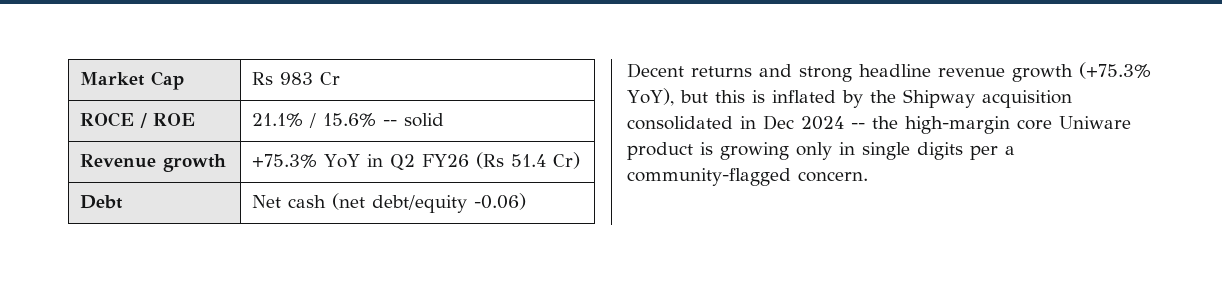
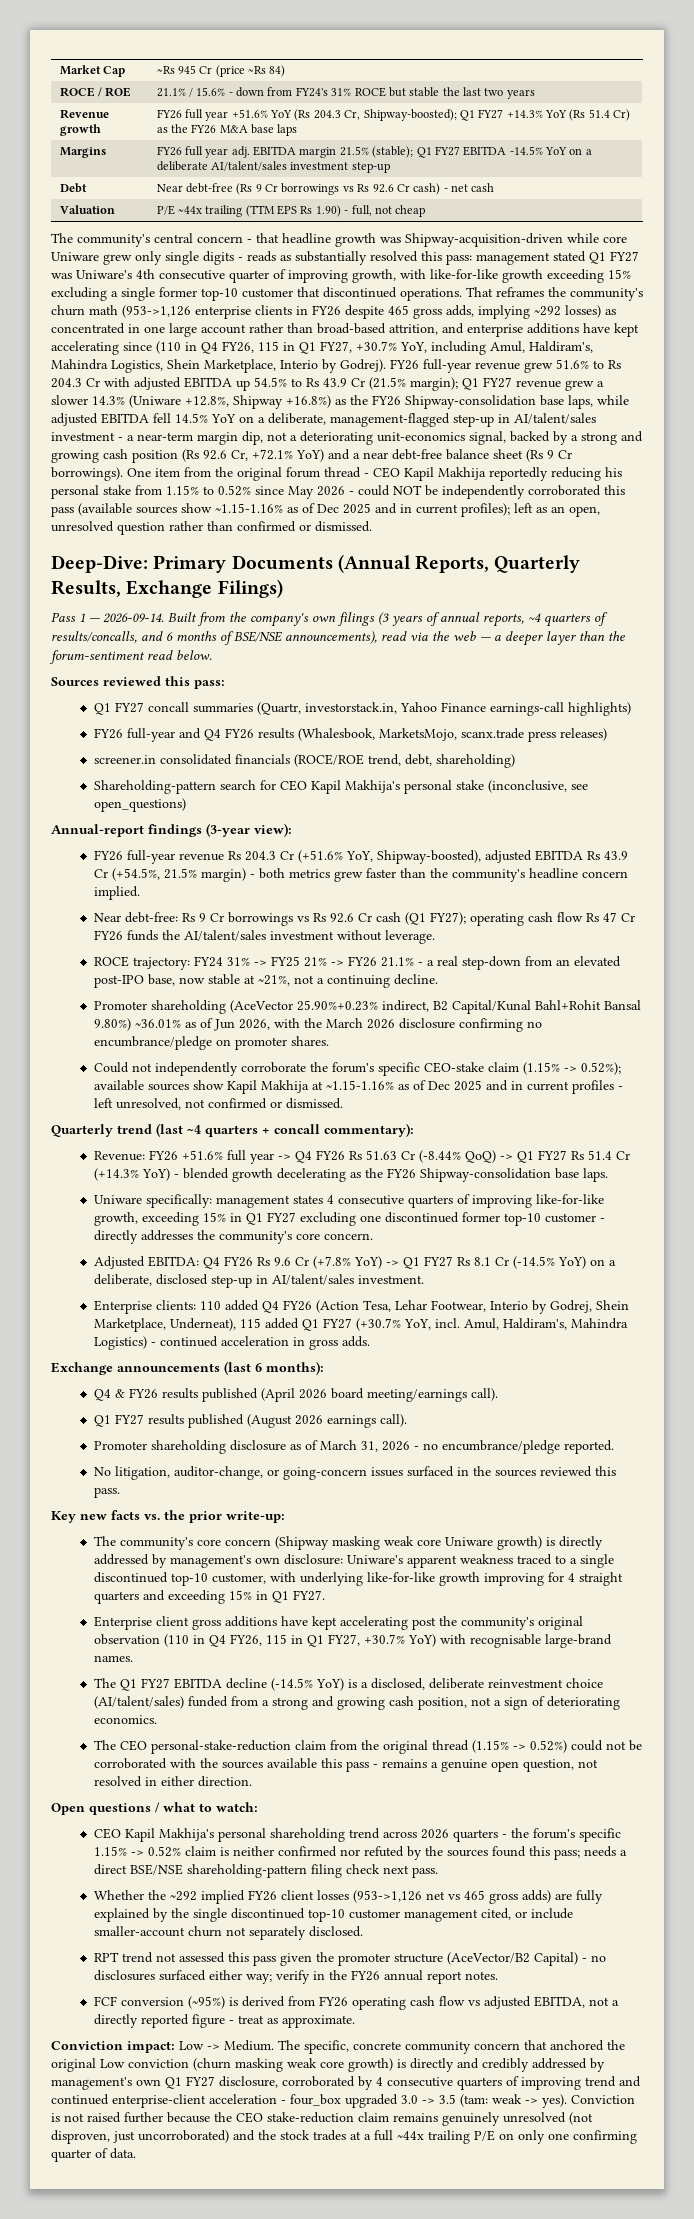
- Market Cap | Rs 983 Cr
+ Market Cap | ~Rs 945 Cr (price ~Rs 84)
- ROCE / ROE | 21.1% / 15.6% -- solid
- Revenue growth | +75.3% YoY in Q2 FY26 (Rs 51.4 Cr)
- Debt | Net cash (net debt/equity -0.06)
- Decent returns and strong headline revenue growth (+75.3% YoY), but this is inflated by the Shipway acquisition consolidated in Dec 2024 -- the high-margin core Uniware product is growing only in single digits per a community-flagged concern.
+ ROCE / ROE | 21.1% / 15.6% - down from FY24's 31% ROCE but stable the last two years
+ Revenue growth | FY26 full year +51.6% YoY (Rs 204.3 Cr, Shipway-boosted); Q1 FY27 +14.3% YoY (Rs 51.4 Cr) as the FY26 M&A base laps
+ Margins | FY26 full year adj. EBITDA margin 21.5% (stable); Q1 FY27 EBITDA -14.5% YoY on a deliberate AI/talent/sales investment step-up
+ Debt | Near debt-free (Rs 9 Cr borrowings vs Rs 92.6 Cr cash) - net cash
+ Valuation | P/E ~44x trailing (TTM EPS Rs 1.90) - full, not cheap
+ The community's central concern - that headline growth was Shipway-acquisition-driven while core Uniware grew only single digits - reads as substantially resolved this pass: management stated Q1 FY27 was Uniware's 4th consecutive quarter of improving growth, with like-for-like growth exceeding 15% excluding a single former top-10 customer that discontinued operations. That reframes the community's churn math (953->1,126 enterprise clients in FY26 despite 465 gross adds, implying ~292 losses) as concentrated in one large account rather than broad-based attrition, and enterprise additions have kept accelerating since (110 in Q4 FY26, 115 in Q1 FY27, +30.7% YoY, including Amul, Haldiram's, Mahindra Logistics, Shein Marketplace, Interio by Godrej). FY26 full-year revenue grew 51.6% to Rs 204.3 Cr with adjusted EBITDA up 54.5% to Rs 43.9 Cr (21.5% margin); Q1 FY27 revenue grew a slower 14.3% (Uniware +12.8%, Shipway +16.8%) as the FY26 Shipway-consolidation base laps, while adjusted EBITDA fell 14.5% YoY on a deliberate, management-flagged step-up in AI/talent/sales investment - a near-term margin dip, not a deteriorating unit-economics signal, backed by a strong and growing cash position (Rs 92.6 Cr, +72.1% YoY) and a near debt-free balance sheet (Rs 9 Cr borrowings). One item from the original forum thread - CEO Kapil Makhija reportedly reducing his personal stake from 1.15% to 0.52% since May 2026 - could NOT be independently corroborated this pass (available sources show ~1.15-1.16% as of Dec 2025 and in current profiles); left as an open, unresolved question rather than confirmed or dismissed.
+ Deep-Dive: Primary Documents (Annual Reports, Quarterly Results, Exchange Filings)
+ Pass 1 — 2026-09-14. Built from the company's own filings (3 years of annual reports, ~4 quarters of results/concalls, and 6 months of BSE/NSE announcements), read via the web — a deeper layer than the forum-sentiment read below.
+ Sources reviewed this pass:
+ Q1 FY27 concall summaries (Quartr, investorstack.in, Yahoo Finance earnings-call highlights)
+ FY26 full-year and Q4 FY26 results (Whalesbook, MarketsMojo, scanx.trade press releases)
+ screener.in consolidated financials (ROCE/ROE trend, debt, shareholding)
+ Shareholding-pattern search for CEO Kapil Makhija's personal stake (inconclusive, see open_questions)
+ Annual-report findings (3-year view):
+ FY26 full-year revenue Rs 204.3 Cr (+51.6% YoY, Shipway-boosted), adjusted EBITDA Rs 43.9 Cr (+54.5%, 21.5% margin) - both metrics grew faster than the community's headline concern implied.
+ Near debt-free: Rs 9 Cr borrowings vs Rs 92.6 Cr cash (Q1 FY27); operating cash flow Rs 47 Cr FY26 funds the AI/talent/sales investment without leverage.
+ ROCE trajectory: FY24 31% -> FY25 21% -> FY26 21.1% - a real step-down from an elevated post-IPO base, now stable at ~21%, not a continuing decline.
+ Promoter shareholding (AceVector 25.90%+0.23% indirect, B2 Capital/Kunal Bahl+Rohit Bansal 9.80%) ~36.01% as of Jun 2026, with the March 2026 disclosure confirming no encumbrance/pledge on promoter shares.
+ Could not independently corroborate the forum's specific CEO-stake claim (1.15% -> 0.52%); available sources show Kapil Makhija at ~1.15-1.16% as of Dec 2025 and in current profiles - left unresolved, not confirmed or dismissed.
+ Quarterly trend (last ~4 quarters + concall commentary):
+ Revenue: FY26 +51.6% full year -> Q4 FY26 Rs 51.63 Cr (-8.44% QoQ) -> Q1 FY27 Rs 51.4 Cr (+14.3% YoY) - blended growth decelerating as the FY26 Shipway-consolidation base laps.
+ Uniware specifically: management states 4 consecutive quarters of improving like-for-like growth, exceeding 15% in Q1 FY27 excluding one discontinued former top-10 customer - directly addresses the community's core concern.
+ Adjusted EBITDA: Q4 FY26 Rs 9.6 Cr (+7.8% YoY) -> Q1 FY27 Rs 8.1 Cr (-14.5% YoY) on a deliberate, disclosed step-up in AI/talent/sales investment.
+ Enterprise clients: 110 added Q4 FY26 (Action Tesa, Lehar Footwear, Interio by Godrej, Shein Marketplace, Underneat), 115 added Q1 FY27 (+30.7% YoY, incl. Amul, Haldiram's, Mahindra Logistics) - continued acceleration in gross adds.
+ Exchange announcements (last 6 months):
+ Q4 & FY26 results published (April 2026 board meeting/earnings call).
+ Q1 FY27 results published (August 2026 earnings call).
+ Promoter shareholding disclosure as of March 31, 2026 - no encumbrance/pledge reported.
+ No litigation, auditor-change, or going-concern issues surfaced in the sources reviewed this pass.
+ Key new facts vs. the prior write-up:
+ The community's core concern (Shipway masking weak core Uniware growth) is directly addressed by management's own disclosure: Uniware's apparent weakness traced to a single discontinued top-10 customer, with underlying like-for-like growth improving for 4 straight quarters and exceeding 15% in Q1 FY27.
+ Enterprise client gross additions have kept accelerating post the community's original observation (110 in Q4 FY26, 115 in Q1 FY27, +30.7% YoY) with recognisable large-brand names.
+ The Q1 FY27 EBITDA decline (-14.5% YoY) is a disclosed, deliberate reinvestment choice (AI/talent/sales) funded from a strong and growing cash position, not a sign of deteriorating economics.
+ The CEO personal-stake-reduction claim from the original thread (1.15% -> 0.52%) could not be corroborated with the sources available this pass - remains a genuine open question, not resolved in either direction.
+ Open questions / what to watch:
+ CEO Kapil Makhija's personal shareholding trend across 2026 quarters - the forum's specific 1.15% -> 0.52% claim is neither confirmed nor refuted by the sources found this pass; needs a direct BSE/NSE shareholding-pattern filing check next pass.
+ Whether the ~292 implied FY26 client losses (953->1,126 net vs 465 gross adds) are fully explained by the single discontinued top-10 customer management cited, or include smaller-account churn not separately disclosed.
+ RPT trend not assessed this pass given the promoter structure (AceVector/B2 Capital) - no disclosures surfaced either way; verify in the FY26 annual report notes.
+ FCF conversion (~95%) is derived from FY26 operating cash flow vs adjusted EBITDA, not a directly reported figure - treat as approximate.
+ Conviction impact: Low -> Medium. The specific, concrete community concern that anchored the original Low conviction (churn masking weak core growth) is directly and credibly addressed by management's own Q1 FY27 disclosure, corroborated by 4 consecutive quarters of improving trend and continued enterprise-client acceleration - four_box upgraded 3.0 -> 3.5 (tam: weak -> yes). Conviction is not raised further because the CEO stake-reduction claim remains genuinely unresolved (not disproven, just uncorroborated) and the stock trades at a full ~44x trailing P/E on only one confirming quarter of data.

